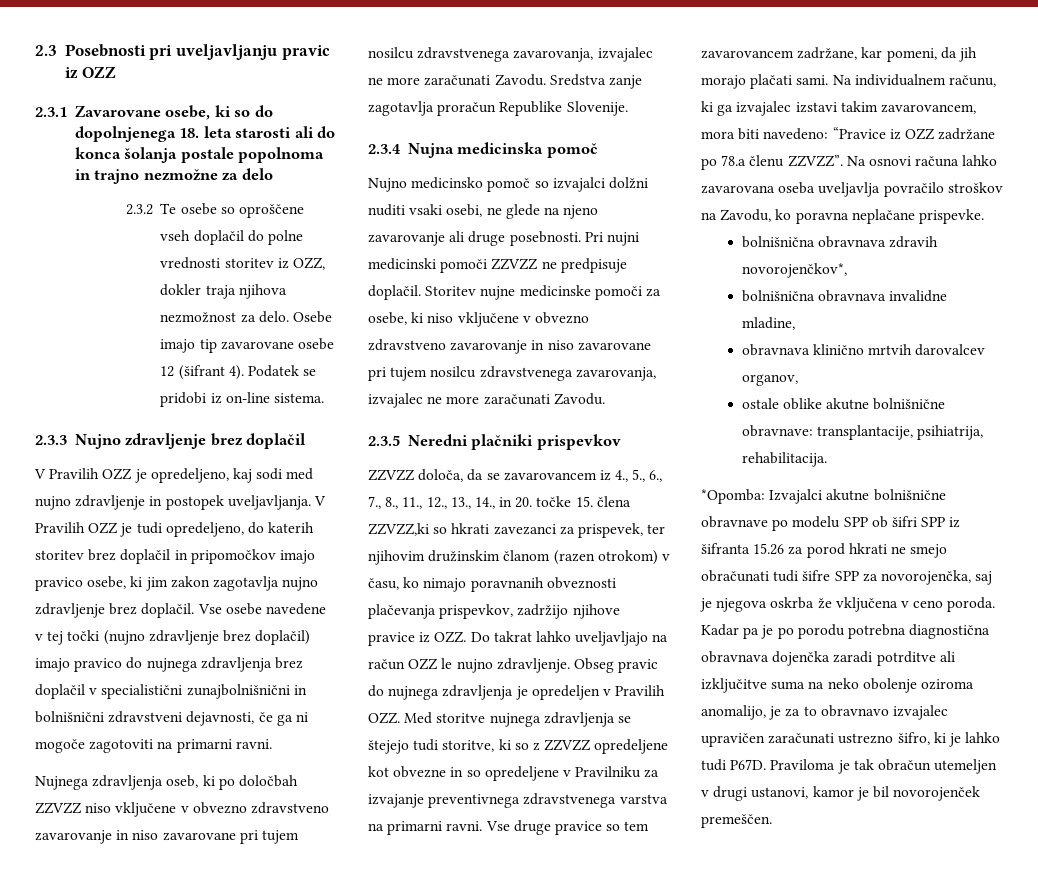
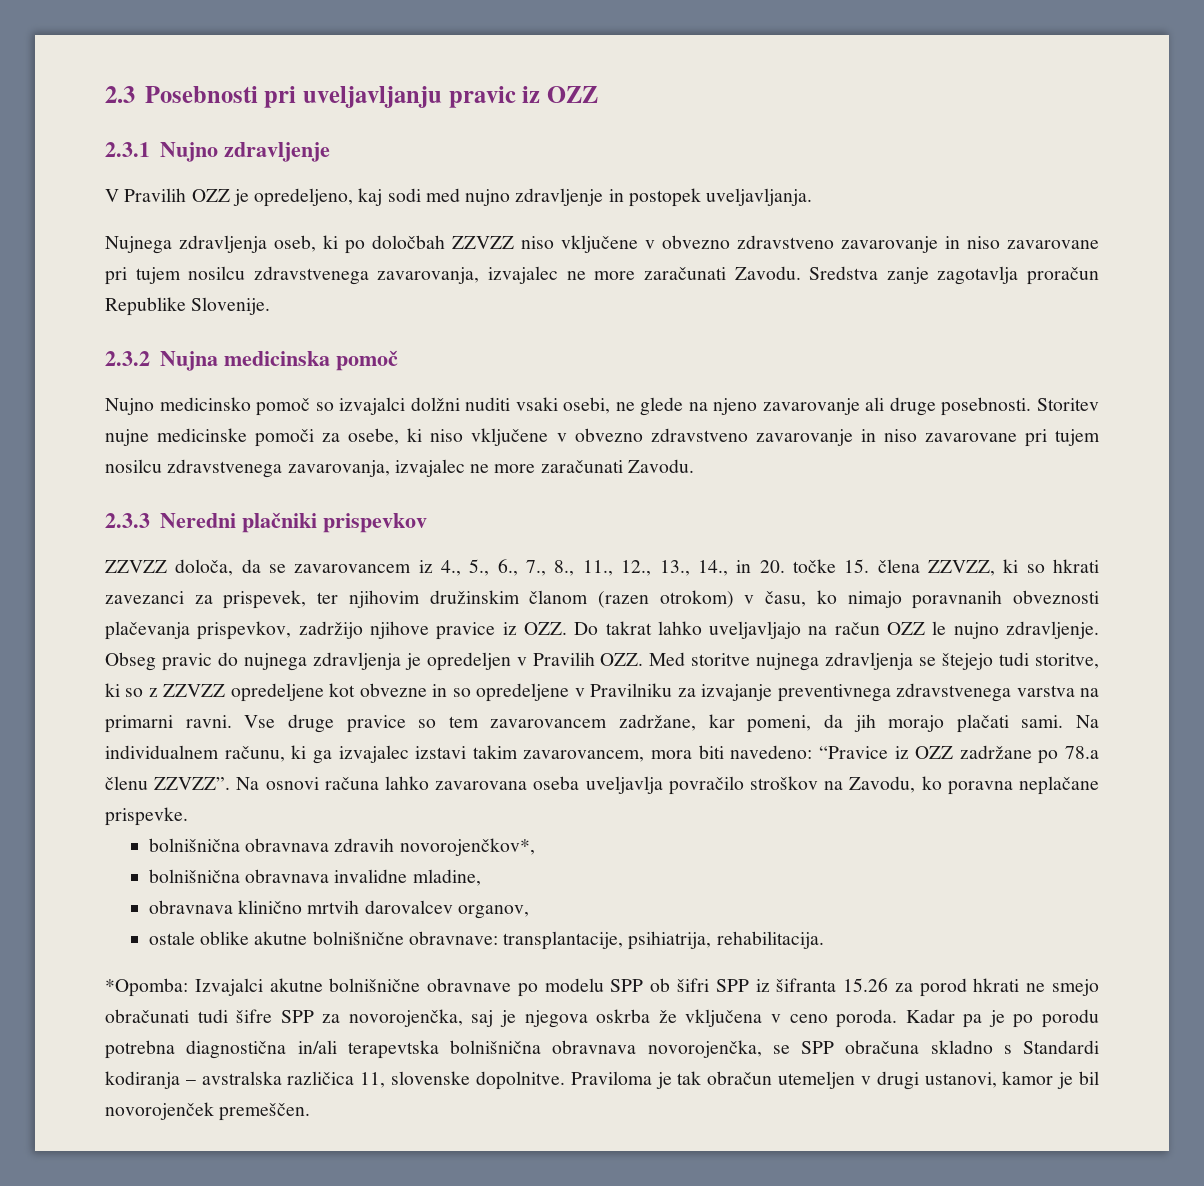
- 2.3.1 Zavarovane osebe, ki so do dopolnjenega 18. leta starosti ali do konca šolanja postale popolnoma in trajno nezmožne za delo
- 2.3.2 Te osebe so oproščene vseh doplačil do polne vrednosti storitev iz OZZ, dokler traja njihova nezmožnost za delo. Osebe imajo tip zavarovane osebe 12 (šifrant 4). Podatek se pridobi iz on-line sistema.
- 2.3.3 Nujno zdravljenje brez doplačil
+ 2.3.1 Nujno zdravljenje
- V Pravilih OZZ je tudi opredeljeno, do katerih storitev brez doplačil in pripomočkov imajo pravico osebe, ki jim zakon zagotavlja nujno zdravljenje brez doplačil. Vse osebe navedene v tej točki (nujno zdravljenje brez doplačil) imajo pravico do nujnega zdravljenja brez doplačil v specialistični zunajbolnišnični in bolnišnični zdravstveni dejavnosti, če ga ni mogoče zagotoviti na primarni ravni.
- 2.3.4 Nujna medicinska pomoč
+ 2.3.2 Nujna medicinska pomoč
- Pri nujni medicinski pomoči ZZVZZ ne predpisuje doplačil.
- 2.3.5 Neredni plačniki prispevkov
+ 2.3.3 Neredni plačniki prispevkov
- ZZVZZ določa, da se zavarovancem iz 4., 5., 6., 7., 8., 11., 12., 13., 14., in 20. točke 15. člena ZZVZZ,ki so hkrati zavezanci za prispevek, ter njihovim družinskim članom (razen otrokom) v času, ko nimajo poravnanih obveznosti plačevanja prispevkov, zadržijo njihove pravice iz OZZ. Do takrat lahko uveljavljajo na račun OZZ le nujno zdravljenje.
+ ZZVZZ določa, da se zavarovancem iz 4., 5., 6., 7., 8., 11., 12., 13., 14., in 20. točke 15. člena ZZVZZ, ki so hkrati zavezanci za prispevek, ter njihovim družinskim članom (razen otrokom) v času, ko nimajo poravnanih obveznosti plačevanja prispevkov, zadržijo njihove pravice iz OZZ. Do takrat lahko uveljavljajo na račun OZZ le nujno zdravljenje.
- Kadar pa je po porodu potrebna diagnostična obravnava dojenčka zaradi potrditve ali izključitve suma na neko obolenje oziroma anomalijo, je za to obravnavo izvajalec upravičen zaračunati ustrezno šifro, ki je lahko tudi P67D.
+ Kadar pa je po porodu potrebna diagnostična in/ali terapevtska bolnišnična obravnava novorojenčka, se SPP obračuna skladno s Standardi kodiranja – avstralska različica 11, slovenske dopolnitve.

